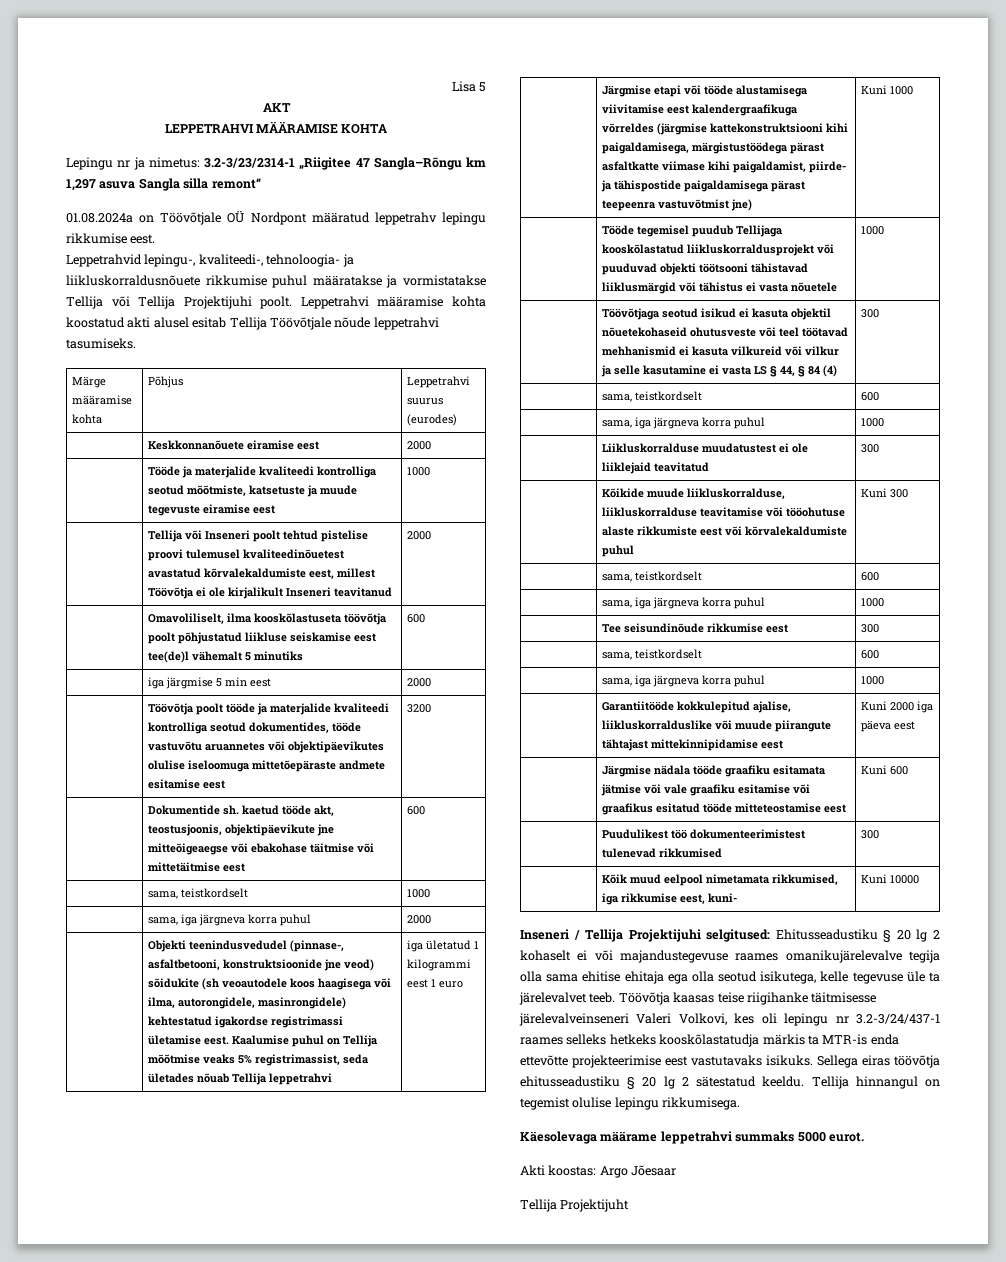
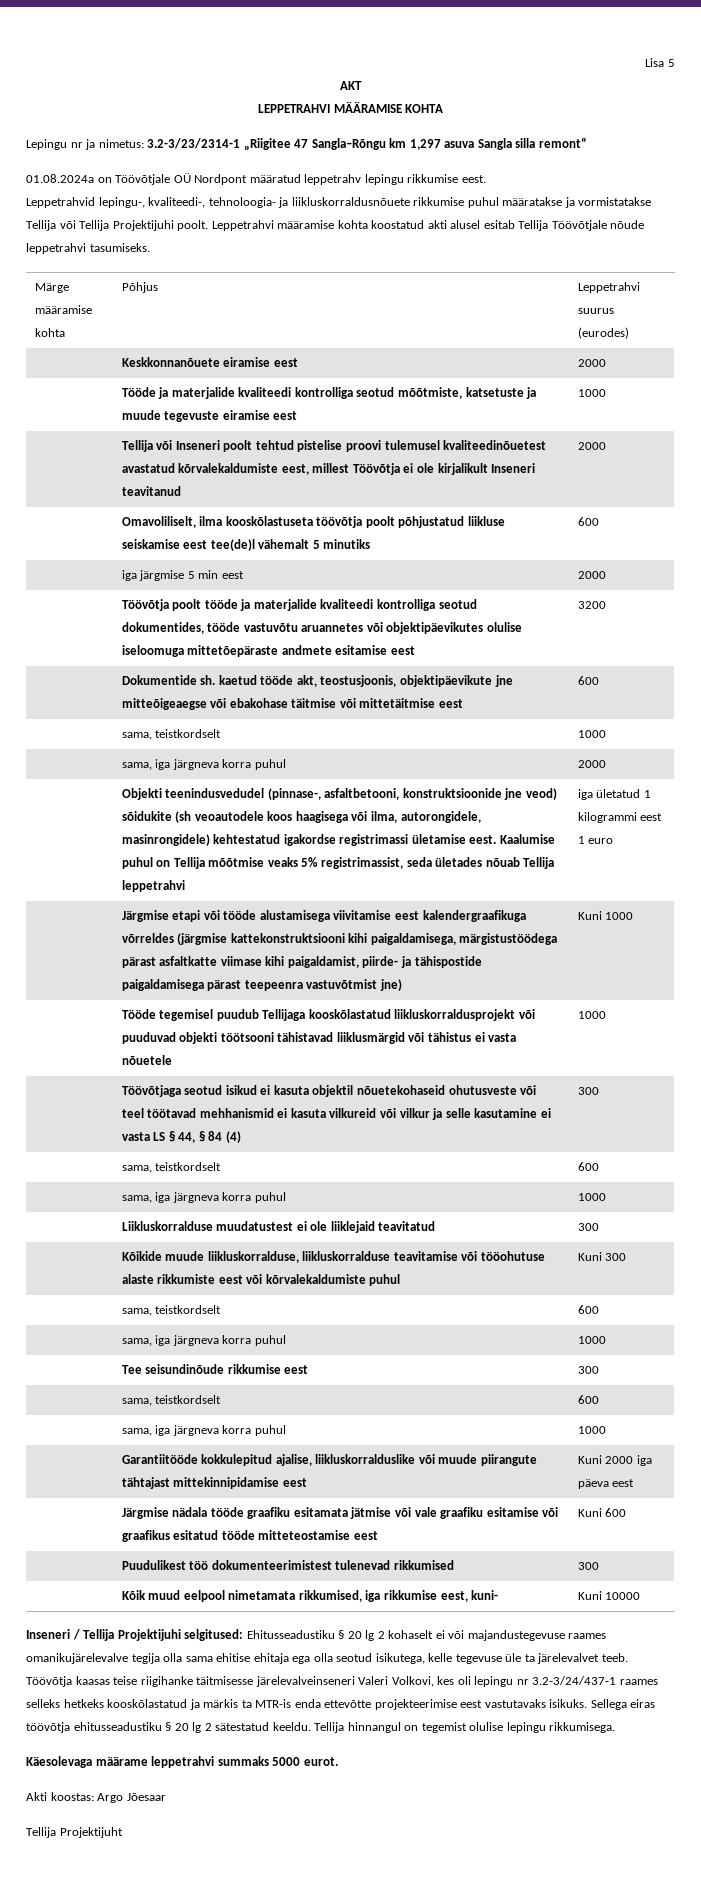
- Töövõtja kaasas teise riigihanke täitmisesse järelevalveinseneri Valeri Volkovi, kes oli lepingu nr 3.2-3/24/437-1 raames selleks hetkeks kooskõlastatudja märkis ta MTR-is enda ettevõtte projekteerimise eest vastutavaks isikuks.
+ Töövõtja kaasas teise riigihanke täitmisesse järelevalveinseneri Valeri Volkovi, kes oli lepingu nr 3.2-3/24/437-1 raames selleks hetkeks kooskõlastatud ja märkis ta MTR-is enda ettevõtte projekteerimise eest vastutavaks isikuks.

